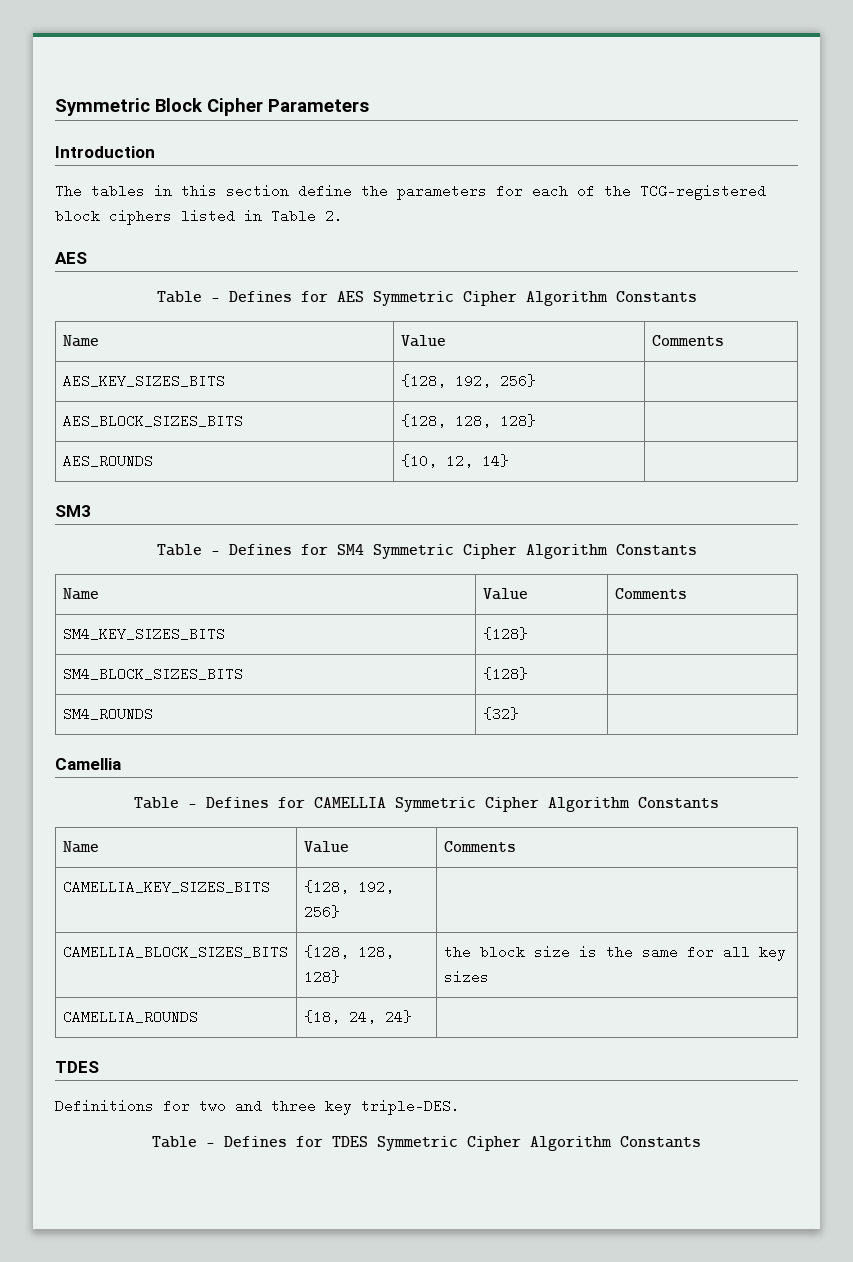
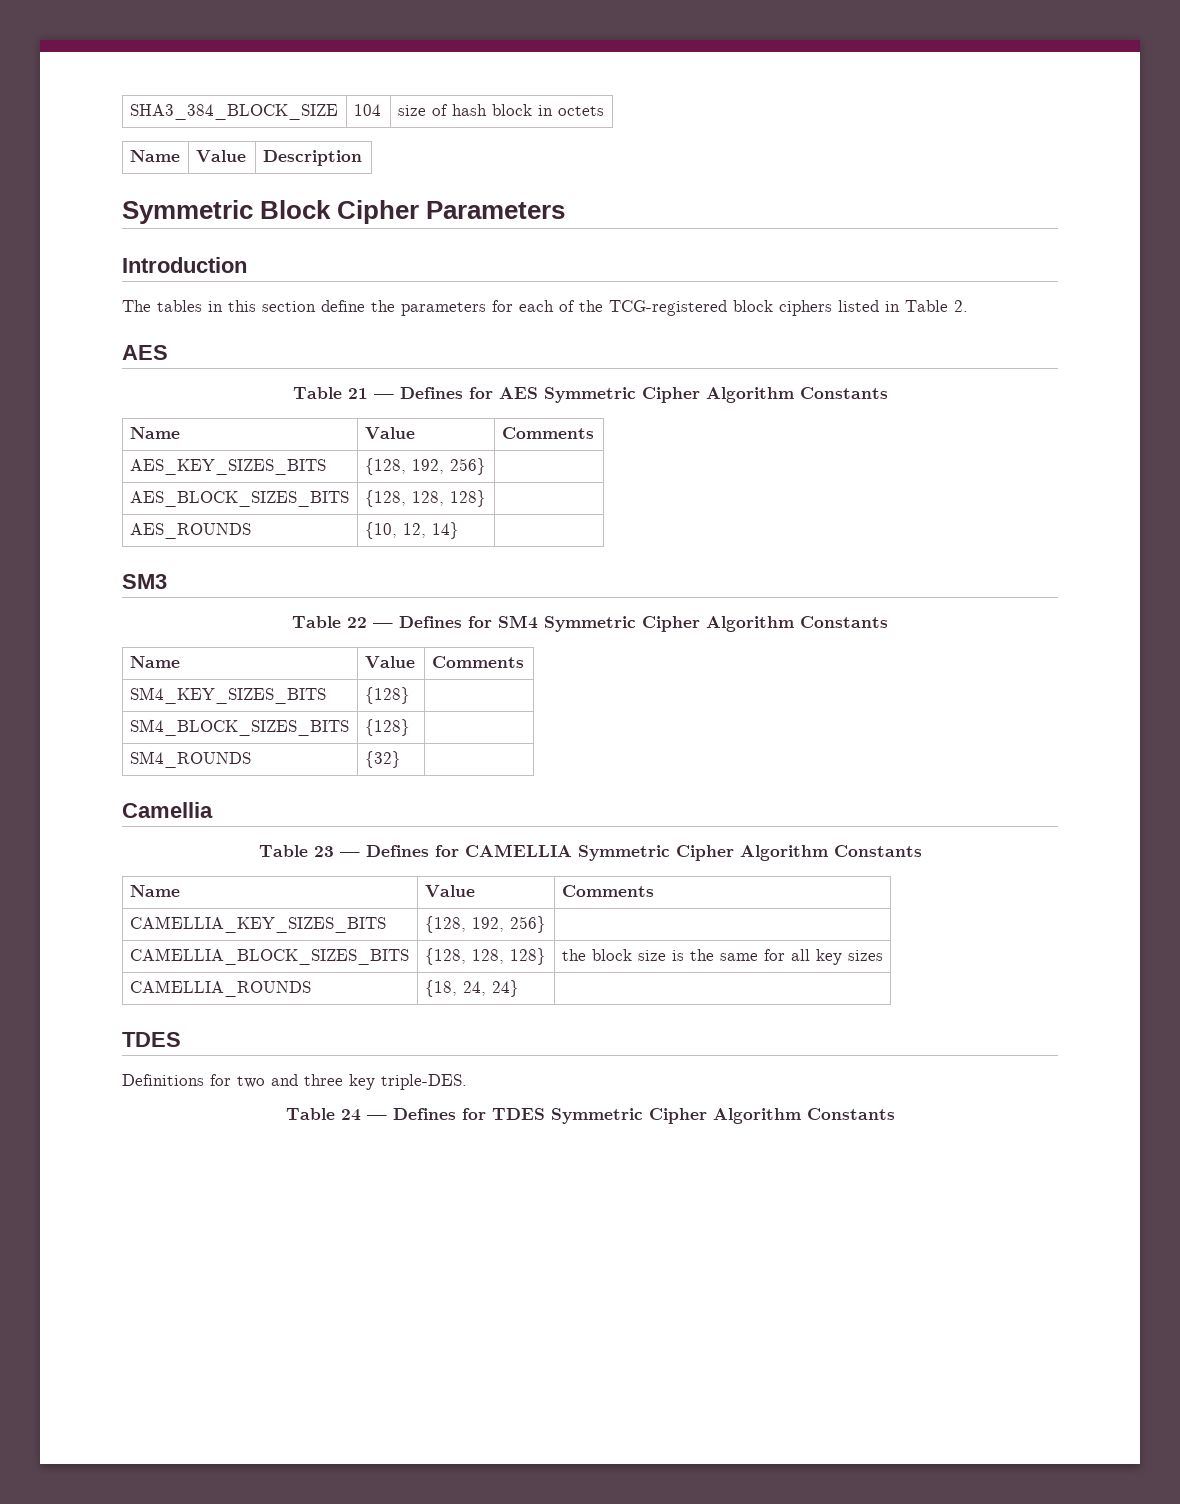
+ SHA3_384_BLOCK_SIZE | 104 | size of hash block in octets
+ Name | Value | Description
- Table — Defines for AES Symmetric Cipher Algorithm Constants
+ Table 21 — Defines for AES Symmetric Cipher Algorithm Constants
- Table — Defines for SM4 Symmetric Cipher Algorithm Constants
+ Table 22 — Defines for SM4 Symmetric Cipher Algorithm Constants
- Table — Defines for CAMELLIA Symmetric Cipher Algorithm Constants
+ Table 23 — Defines for CAMELLIA Symmetric Cipher Algorithm Constants
- Table — Defines for TDES Symmetric Cipher Algorithm Constants
+ Table 24 — Defines for TDES Symmetric Cipher Algorithm Constants

